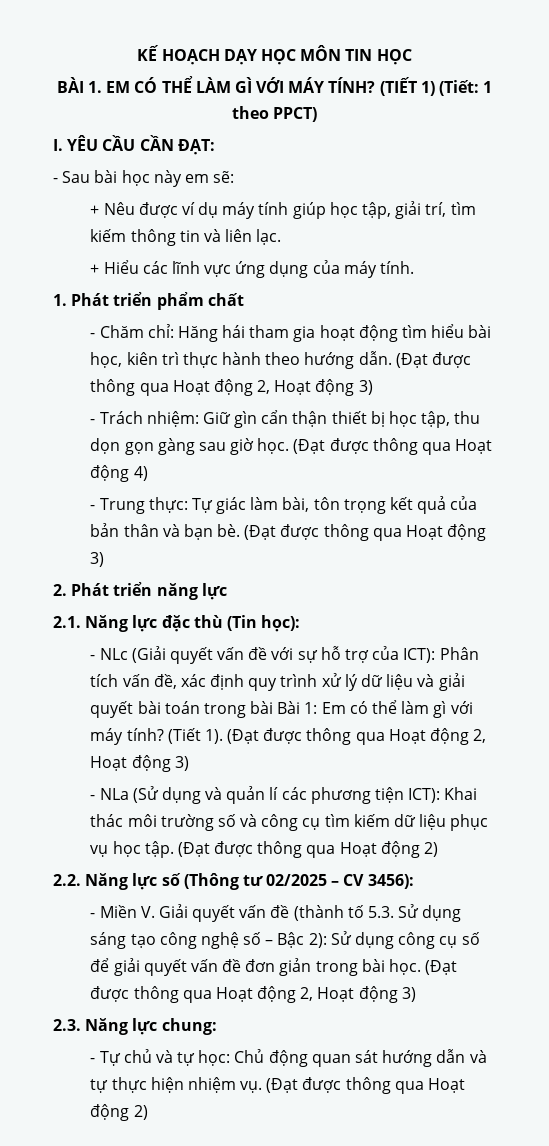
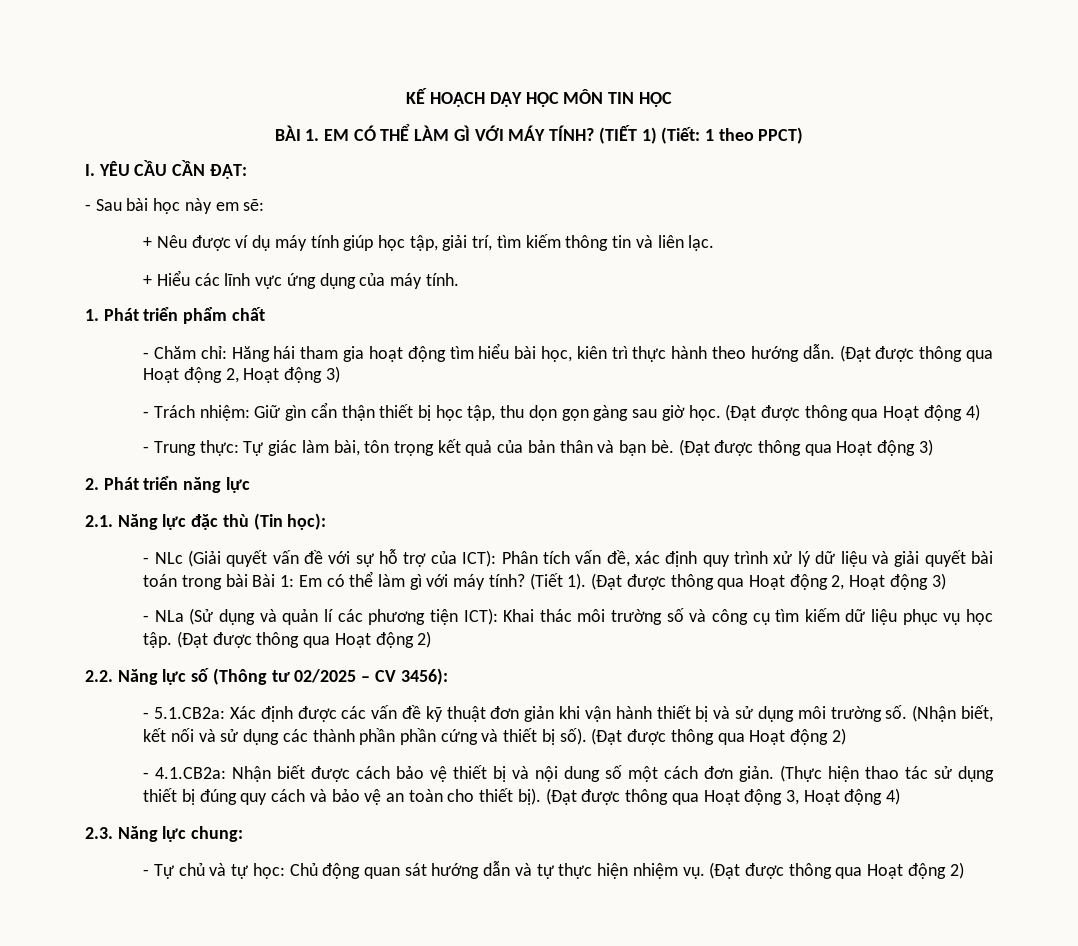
- - Miền V. Giải quyết vấn đề (thành tố 5.3. Sử dụng sáng tạo công nghệ số – Bậc 2): Sử dụng công cụ số để giải quyết vấn đề đơn giản trong bài học. (Đạt được thông qua Hoạt động 2, Hoạt động 3)
+ - 5.1.CB2a: Xác định được các vấn đề kỹ thuật đơn giản khi vận hành thiết bị và sử dụng môi trường số. (Nhận biết, kết nối và sử dụng các thành phần phần cứng và thiết bị số). (Đạt được thông qua Hoạt động 2)
+ - 4.1.CB2a: Nhận biết được cách bảo vệ thiết bị và nội dung số một cách đơn giản. (Thực hiện thao tác sử dụng thiết bị đúng quy cách và bảo vệ an toàn cho thiết bị). (Đạt được thông qua Hoạt động 3, Hoạt động 4)

